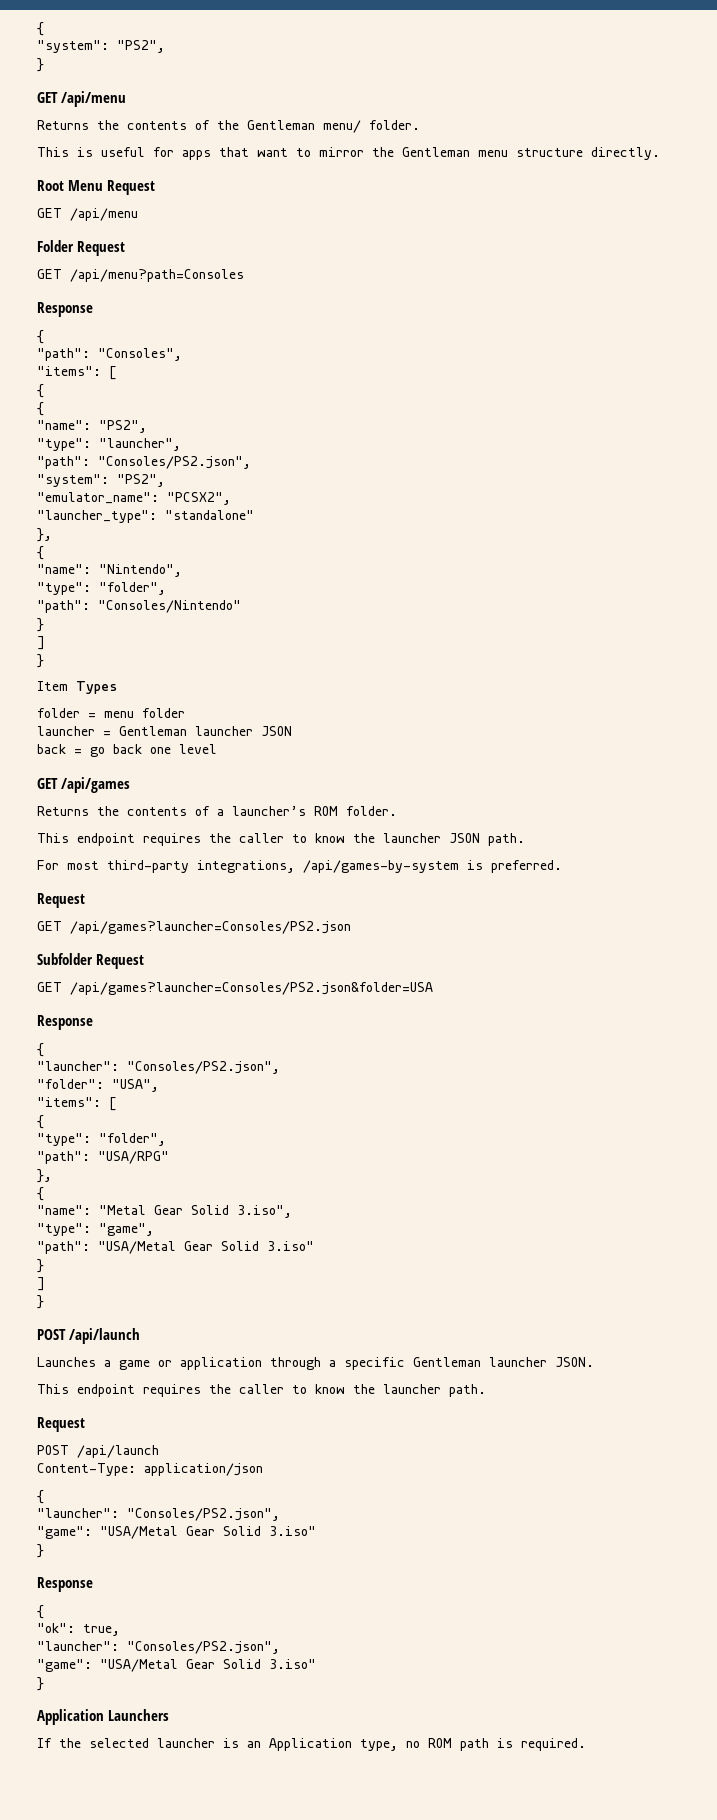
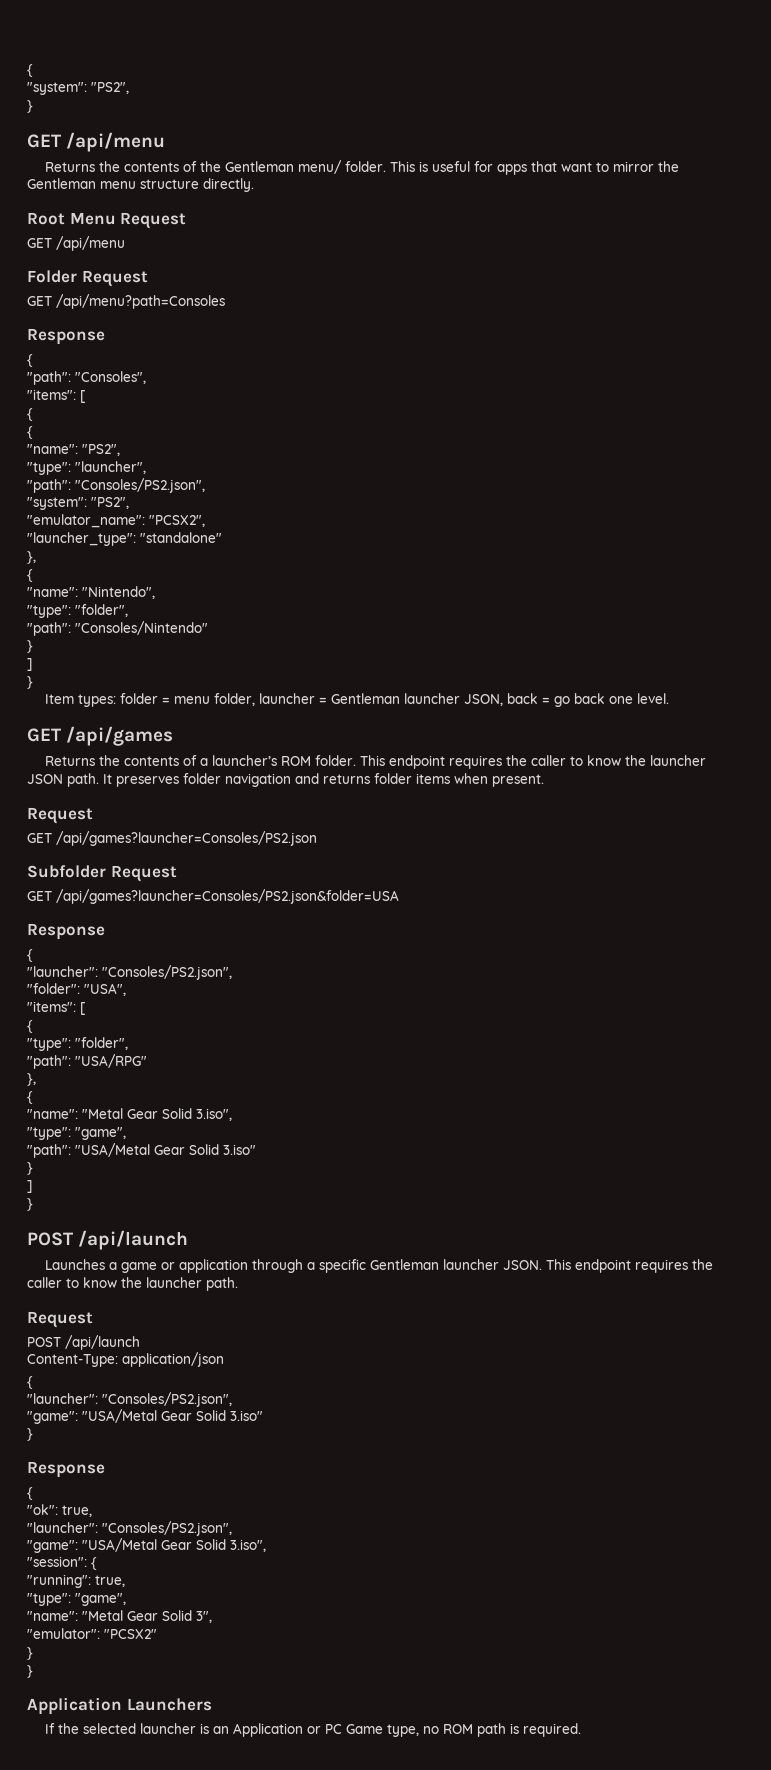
- Returns the contents of the Gentleman menu/ folder.
- This is useful for apps that want to mirror the Gentleman menu structure directly.
+ Returns the contents of the Gentleman menu/ folder. This is useful for apps that want to mirror the Gentleman menu structure directly.
- Item Types
- folder = menu folder
- launcher = Gentleman launcher JSON
- back = go back one level
+ Item types: folder = menu folder, launcher = Gentleman launcher JSON, back = go back one level.
- Returns the contents of a launcher’s ROM folder.
- This endpoint requires the caller to know the launcher JSON path.
- For most third-party integrations, /api/games-by-system is preferred.
+ Returns the contents of a launcher’s ROM folder. This endpoint requires the caller to know the launcher JSON path. It preserves folder navigation and returns folder items when present.
- Launches a game or application through a specific Gentleman launcher JSON.
- This endpoint requires the caller to know the launcher path.
+ Launches a game or application through a specific Gentleman launcher JSON. This endpoint requires the caller to know the launcher path.
  "ok": true,
  "launcher": "Consoles/PS2.json",
- "game": "USA/Metal Gear Solid 3.iso"
+ "game": "USA/Metal Gear Solid 3.iso",
+ "session": {
+ "running": true,
+ "type": "game",
+ "name": "Metal Gear Solid 3",
+ "emulator": "PCSX2"
+ }
- If the selected launcher is an Application type, no ROM path is required.
+ If the selected launcher is an Application or PC Game type, no ROM path is required.

